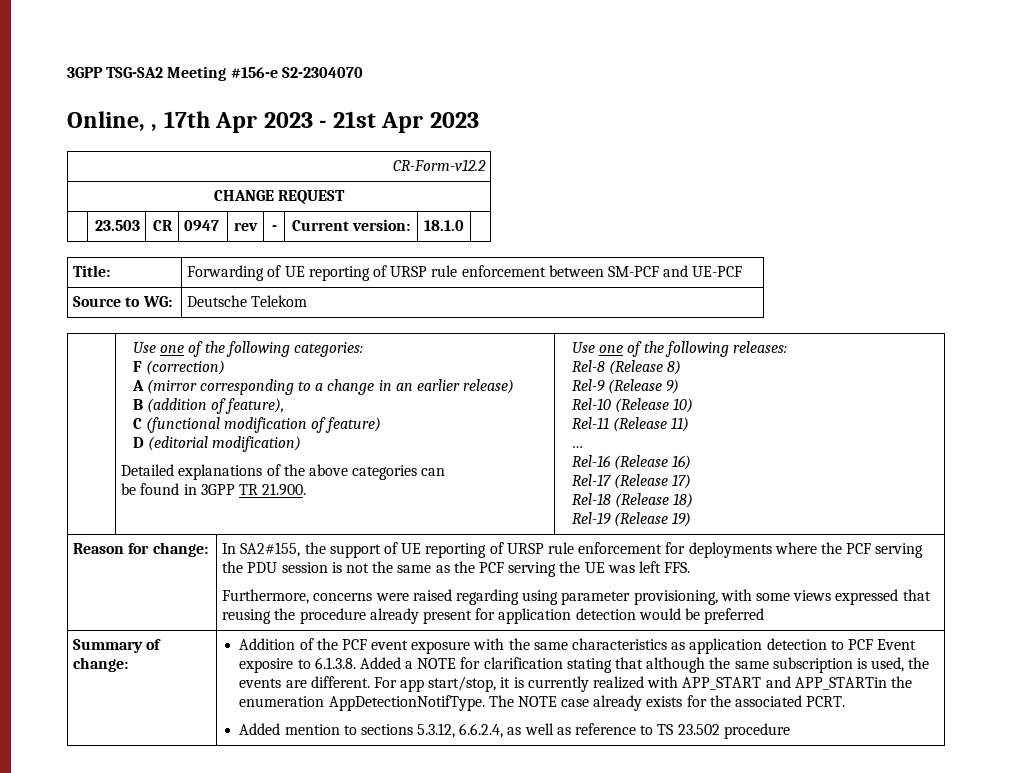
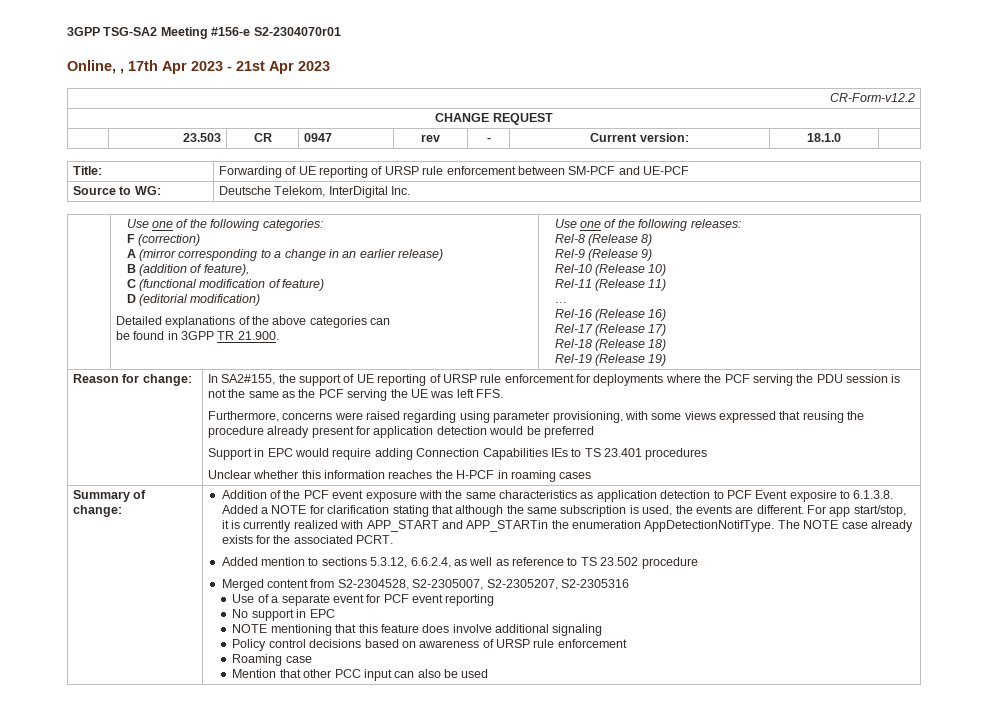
- 3GPP TSG-SA2 Meeting #156-e S2-2304070
+ 3GPP TSG-SA2 Meeting #156-e S2-2304070r01
- Source to WG: | Deutsche Telekom
+ Source to WG: | Deutsche Telekom, InterDigital Inc.
+ Support in EPC would require adding Connection Capabilities IEs to TS 23.401 procedures
+ Unclear whether this information reaches the H-PCF in roaming cases
+ Merged content from S2-2304528, S2-2305007, S2-2305207, S2-2305316
+ Use of a separate event for PCF event reporting
+ No support in EPC
+ NOTE mentioning that this feature does involve additional signaling
+ Policy control decisions based on awareness of URSP rule enforcement
+ Roaming case
+ Mention that other PCC input can also be used

